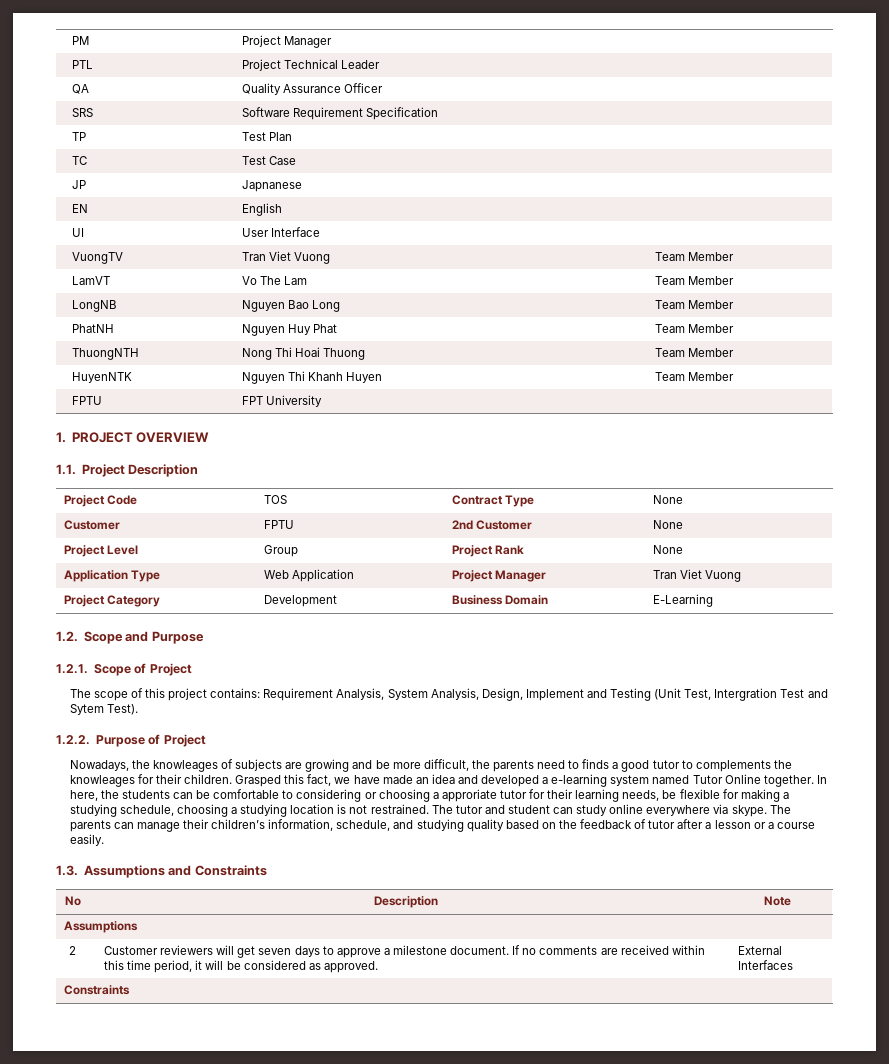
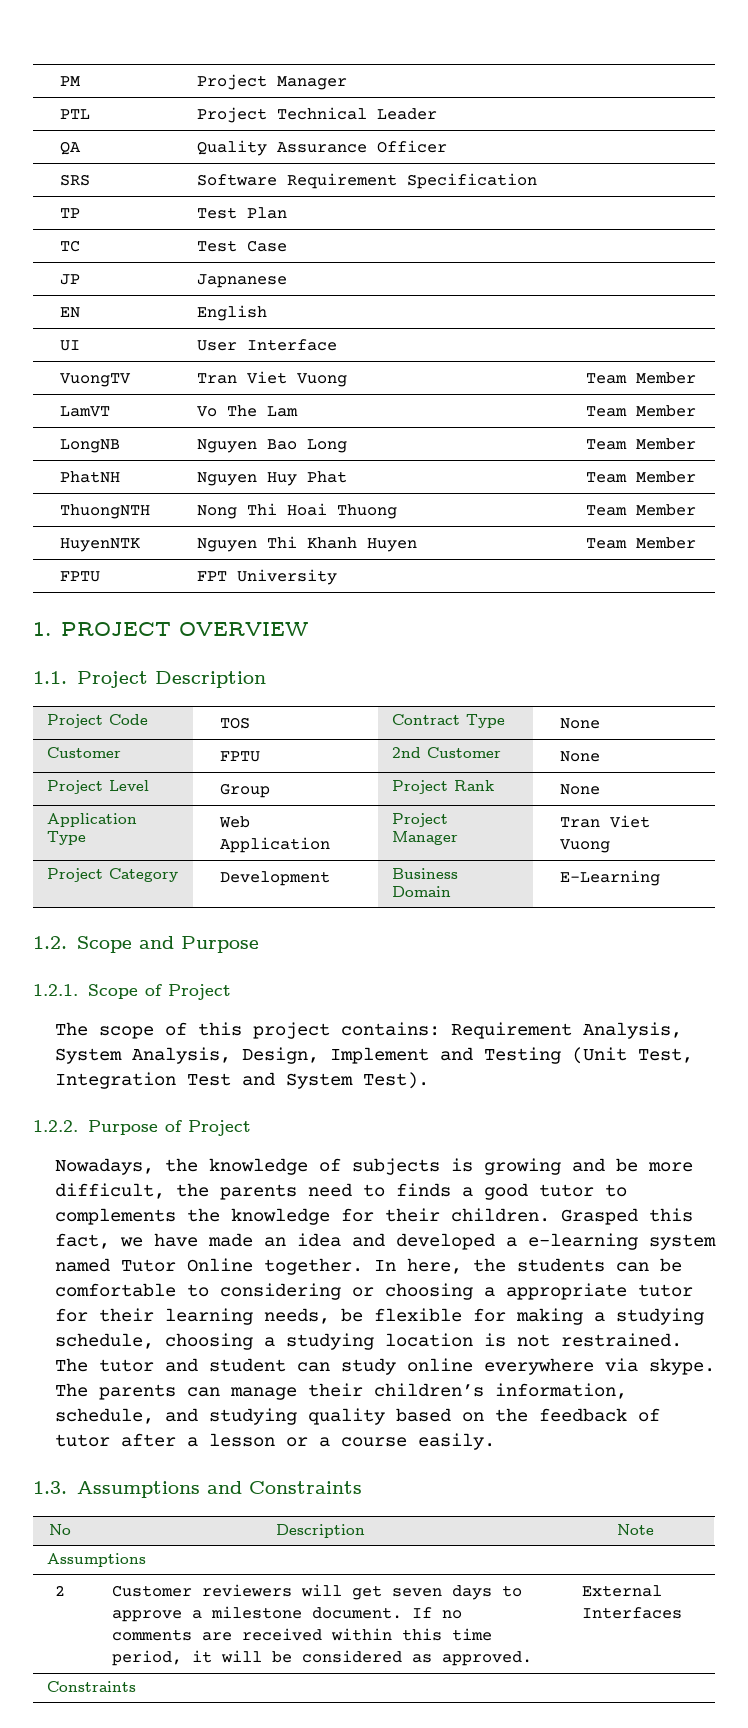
- The scope of this project contains: Requirement Analysis, System Analysis, Design, Implement and Testing (Unit Test, Intergration Test and Sytem Test).
+ The scope of this project contains: Requirement Analysis, System Analysis, Design, Implement and Testing (Unit Test, Integration Test and System Test).
- Nowadays, the knowleages of subjects are growing and be more difficult, the parents need to finds a good tutor to complements the knowleages for their children.
+ Nowadays, the knowledge of subjects is growing and be more difficult, the parents need to finds a good tutor to complements the knowledge for their children.
- In here, the students can be comfortable to considering or choosing a approriate tutor for their learning needs, be flexible for making a studying schedule, choosing a studying location is not restrained.
+ In here, the students can be comfortable to considering or choosing a appropriate tutor for their learning needs, be flexible for making a studying schedule, choosing a studying location is not restrained.

